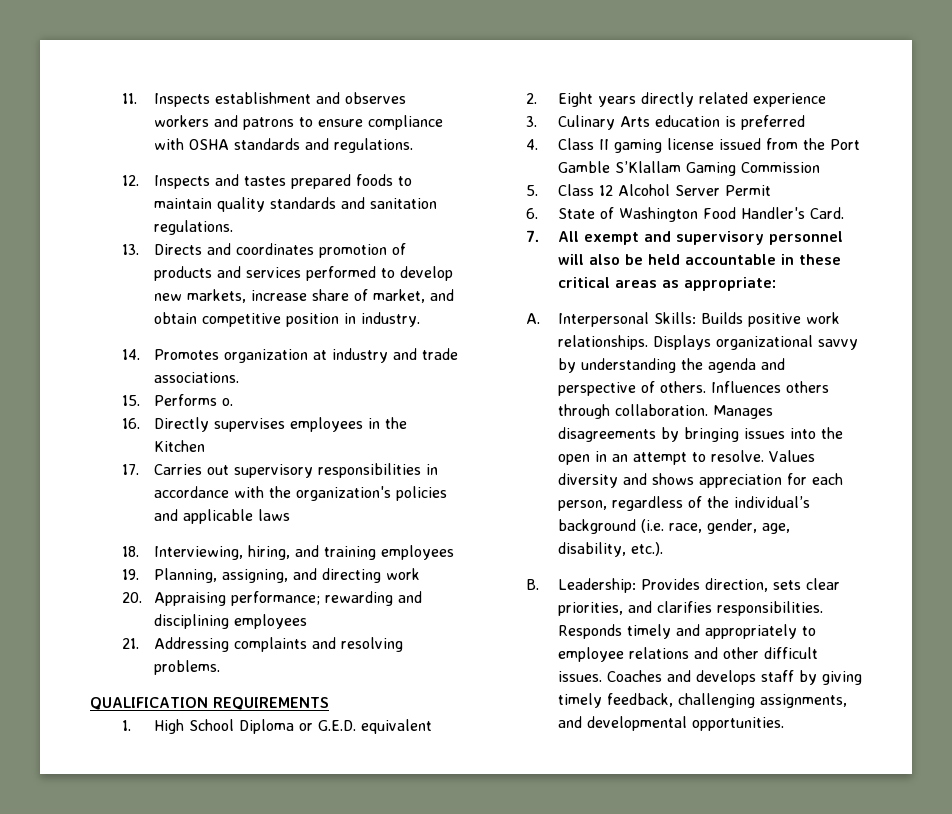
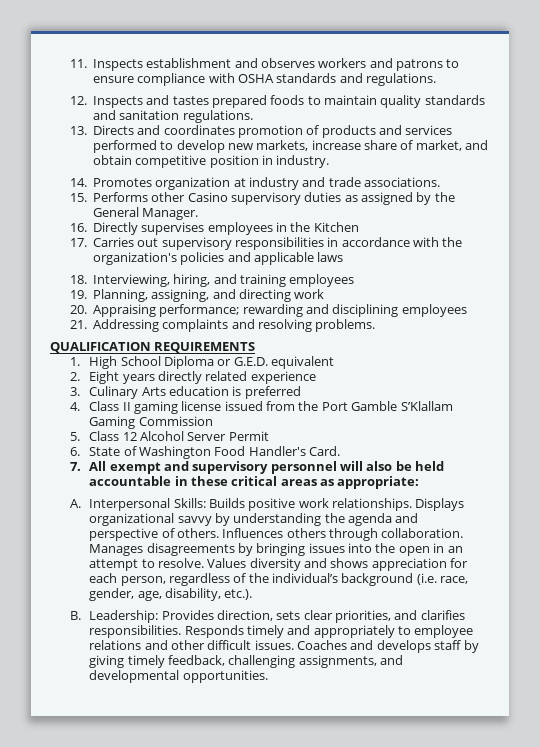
- 15. Performs o.
+ 15. Performs other Casino supervisory duties as assigned by the General Manager.

